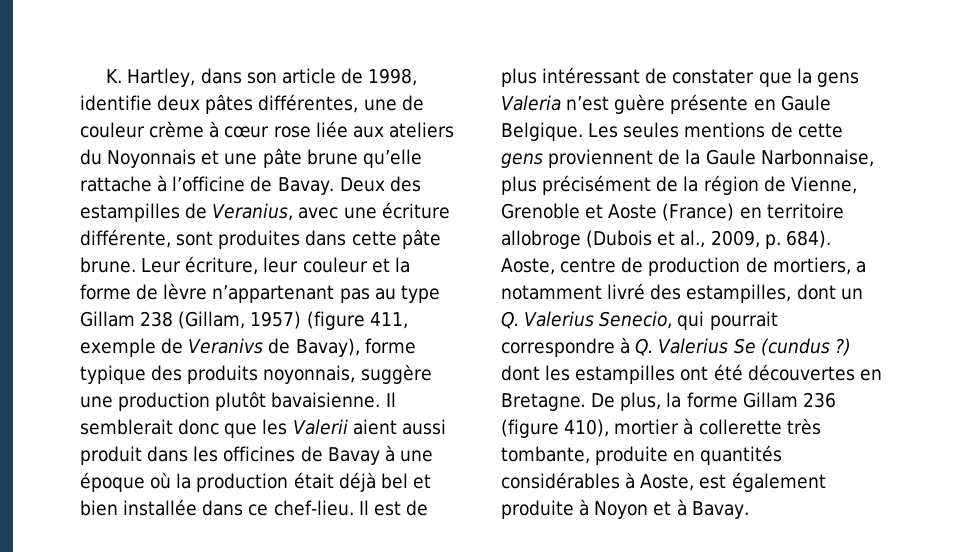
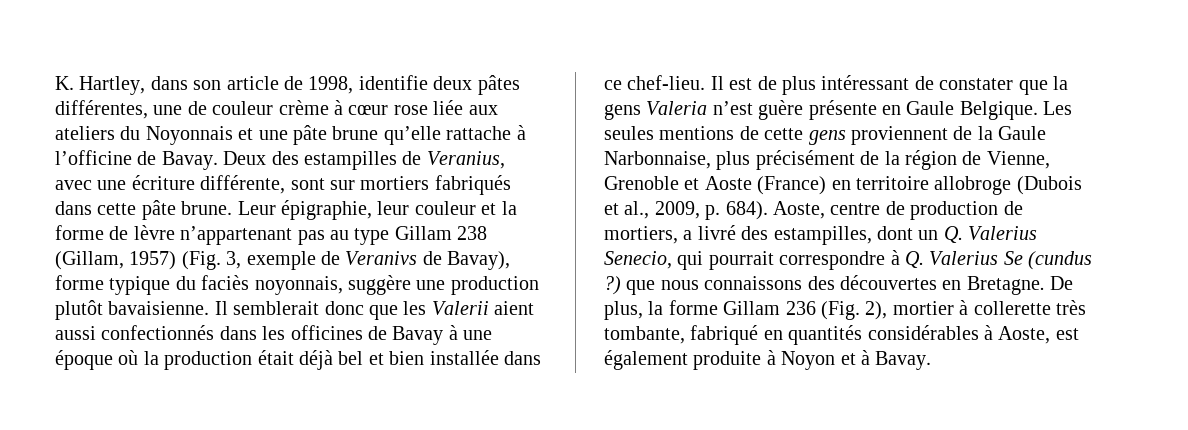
- Deux des estampilles de Veranius, avec une écriture différente, sont produites dans cette pâte brune.
+ Deux des estampilles de Veranius, avec une écriture différente, sont sur mortiers fabriqués dans cette pâte brune.
- Leur écriture, leur couleur et la forme de lèvre n’appartenant pas au type Gillam 238 (Gillam, 1957) (figure 411, exemple de Veranivs de Bavay), forme typique des produits noyonnais, suggère une production plutôt bavaisienne.
+ Leur épigraphie, leur couleur et la forme de lèvre n’appartenant pas au type Gillam 238 (Gillam, 1957) (Fig. 3, exemple de Veranivs de Bavay), forme typique du faciès noyonnais, suggère une production plutôt bavaisienne.
- Il semblerait donc que les Valerii aient aussi produit dans les officines de Bavay à une époque où la production était déjà bel et bien installée dans ce chef-lieu.
+ Il semblerait donc que les Valerii aient aussi confectionnés dans les officines de Bavay à une époque où la production était déjà bel et bien installée dans ce chef-lieu.
- Aoste, centre de production de mortiers, a notamment livré des estampilles, dont un Q. Valerius Senecio, qui pourrait correspondre à Q. Valerius Se (cundus ?) dont les estampilles ont été découvertes en Bretagne.
+ Aoste, centre de production de mortiers, a livré des estampilles, dont un Q. Valerius Senecio, qui pourrait correspondre à Q. Valerius Se (cundus ?) que nous connaissons des découvertes en Bretagne.
- De plus, la forme Gillam 236 (figure 410), mortier à collerette très tombante, produite en quantités considérables à Aoste, est également produite à Noyon et à Bavay.
+ De plus, la forme Gillam 236 (Fig. 2), mortier à collerette très tombante, fabriqué en quantités considérables à Aoste, est également produite à Noyon et à Bavay.

